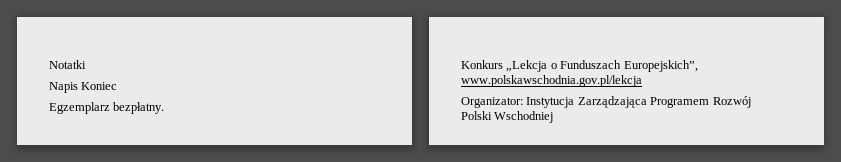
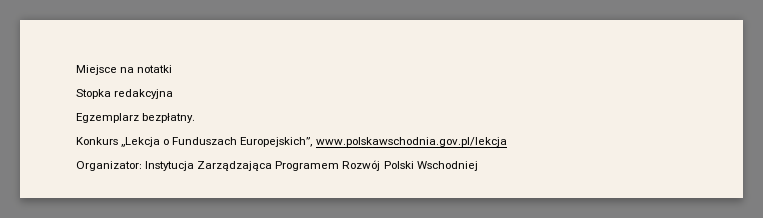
- Notatki
- Napis Koniec
+ Miejsce na notatki
+ Stopka redakcyjna

